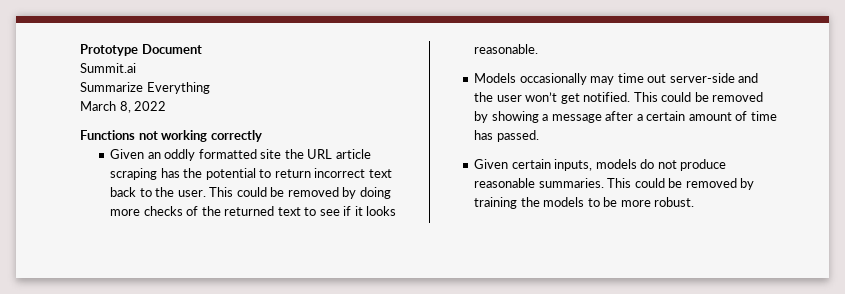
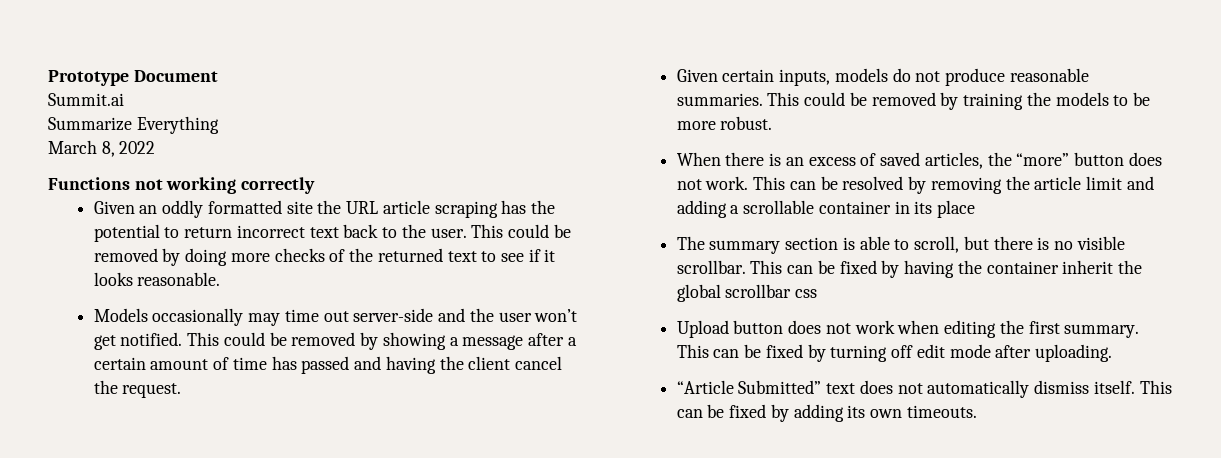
- This could be removed by showing a message after a certain amount of time has passed.
+ This could be removed by showing a message after a certain amount of time has passed and having the client cancel the request.
+ When there is an excess of saved articles, the “more” button does not work. This can be resolved by removing the article limit and adding a scrollable container in its place
+ The summary section is able to scroll, but there is no visible scrollbar. This can be fixed by having the container inherit the global scrollbar css
+ Upload button does not work when editing the first summary. This can be fixed by turning off edit mode after uploading.
+ “Article Submitted” text does not automatically dismiss itself. This can be fixed by adding its own timeouts.

